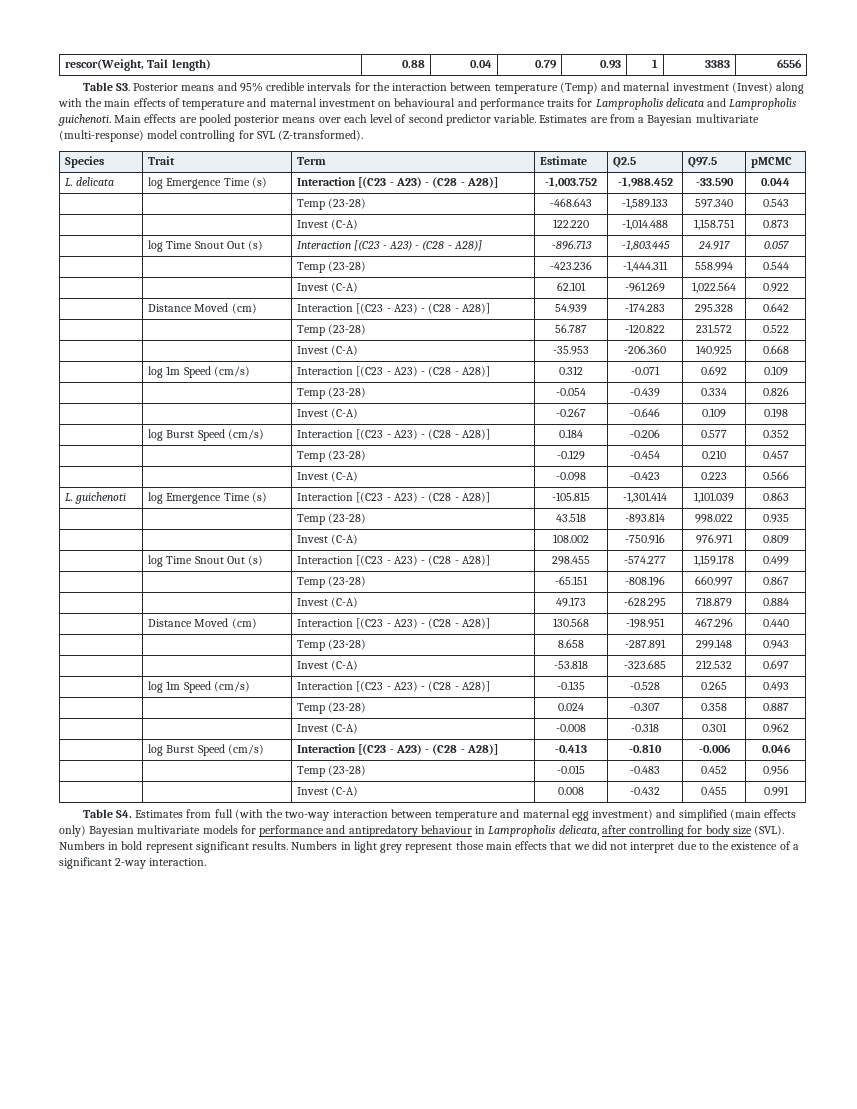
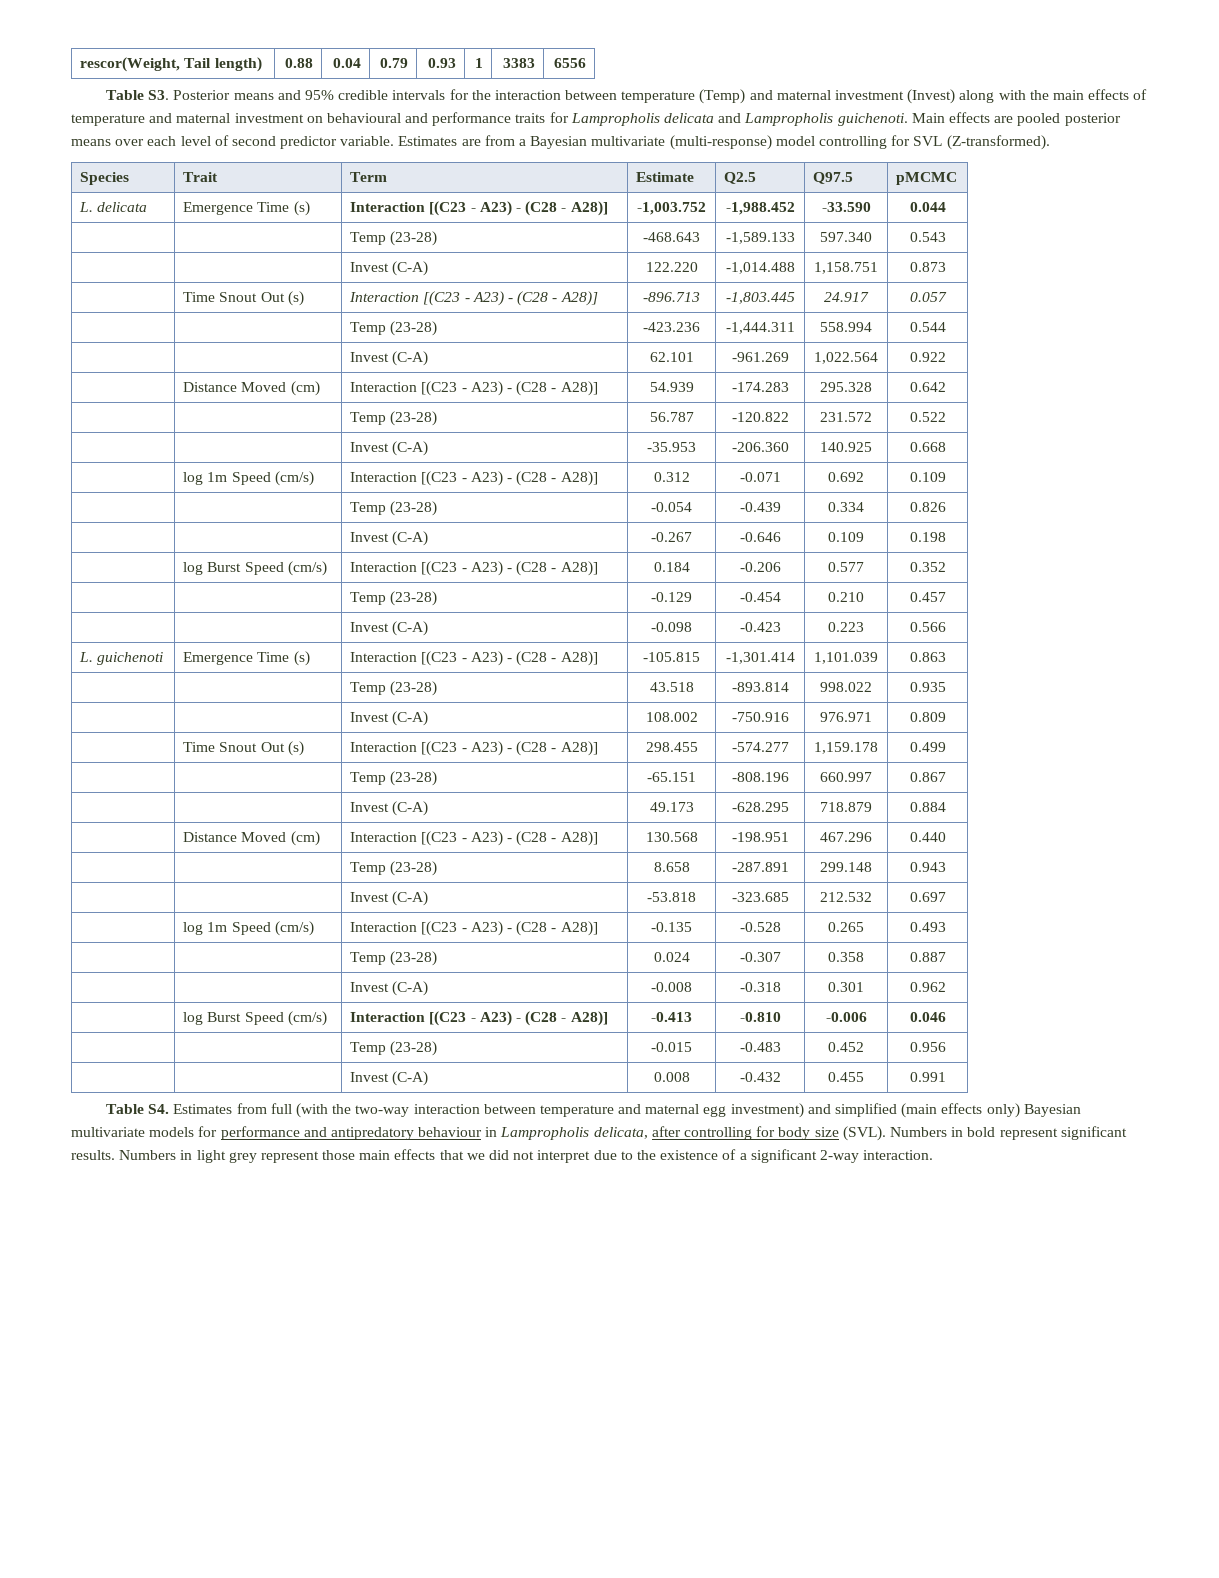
- L. delicata | log Emergence Time (s) | Interaction [(C23 - A23) - (C28 - A28)] | -1,003.752 | -1,988.452 | -33.590 | 0.044
+ L. delicata | Emergence Time (s) | Interaction [(C23 - A23) - (C28 - A28)] | -1,003.752 | -1,988.452 | -33.590 | 0.044
- | log Time Snout Out (s) | Interaction [(C23 - A23) - (C28 - A28)] | -896.713 | -1,803.445 | 24.917 | 0.057
+ | Time Snout Out (s) | Interaction [(C23 - A23) - (C28 - A28)] | -896.713 | -1,803.445 | 24.917 | 0.057
- L. guichenoti | log Emergence Time (s) | Interaction [(C23 - A23) - (C28 - A28)] | -105.815 | -1,301.414 | 1,101.039 | 0.863
+ L. guichenoti | Emergence Time (s) | Interaction [(C23 - A23) - (C28 - A28)] | -105.815 | -1,301.414 | 1,101.039 | 0.863
- | log Time Snout Out (s) | Interaction [(C23 - A23) - (C28 - A28)] | 298.455 | -574.277 | 1,159.178 | 0.499
+ | Time Snout Out (s) | Interaction [(C23 - A23) - (C28 - A28)] | 298.455 | -574.277 | 1,159.178 | 0.499

